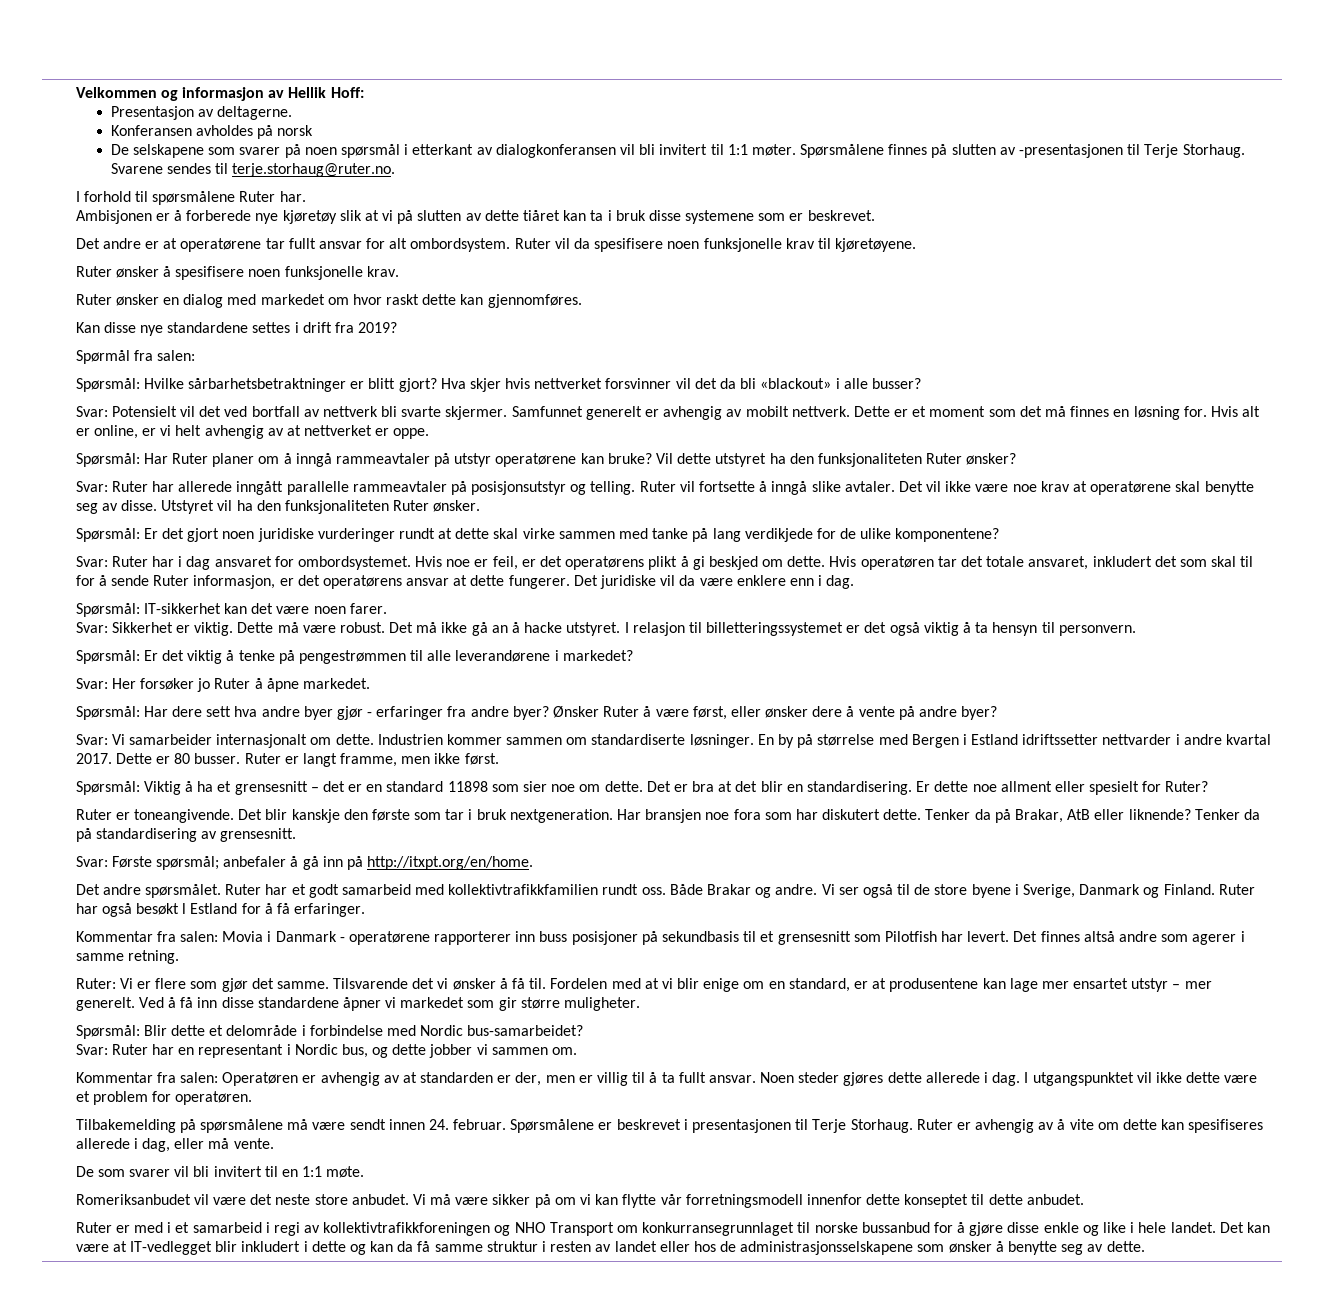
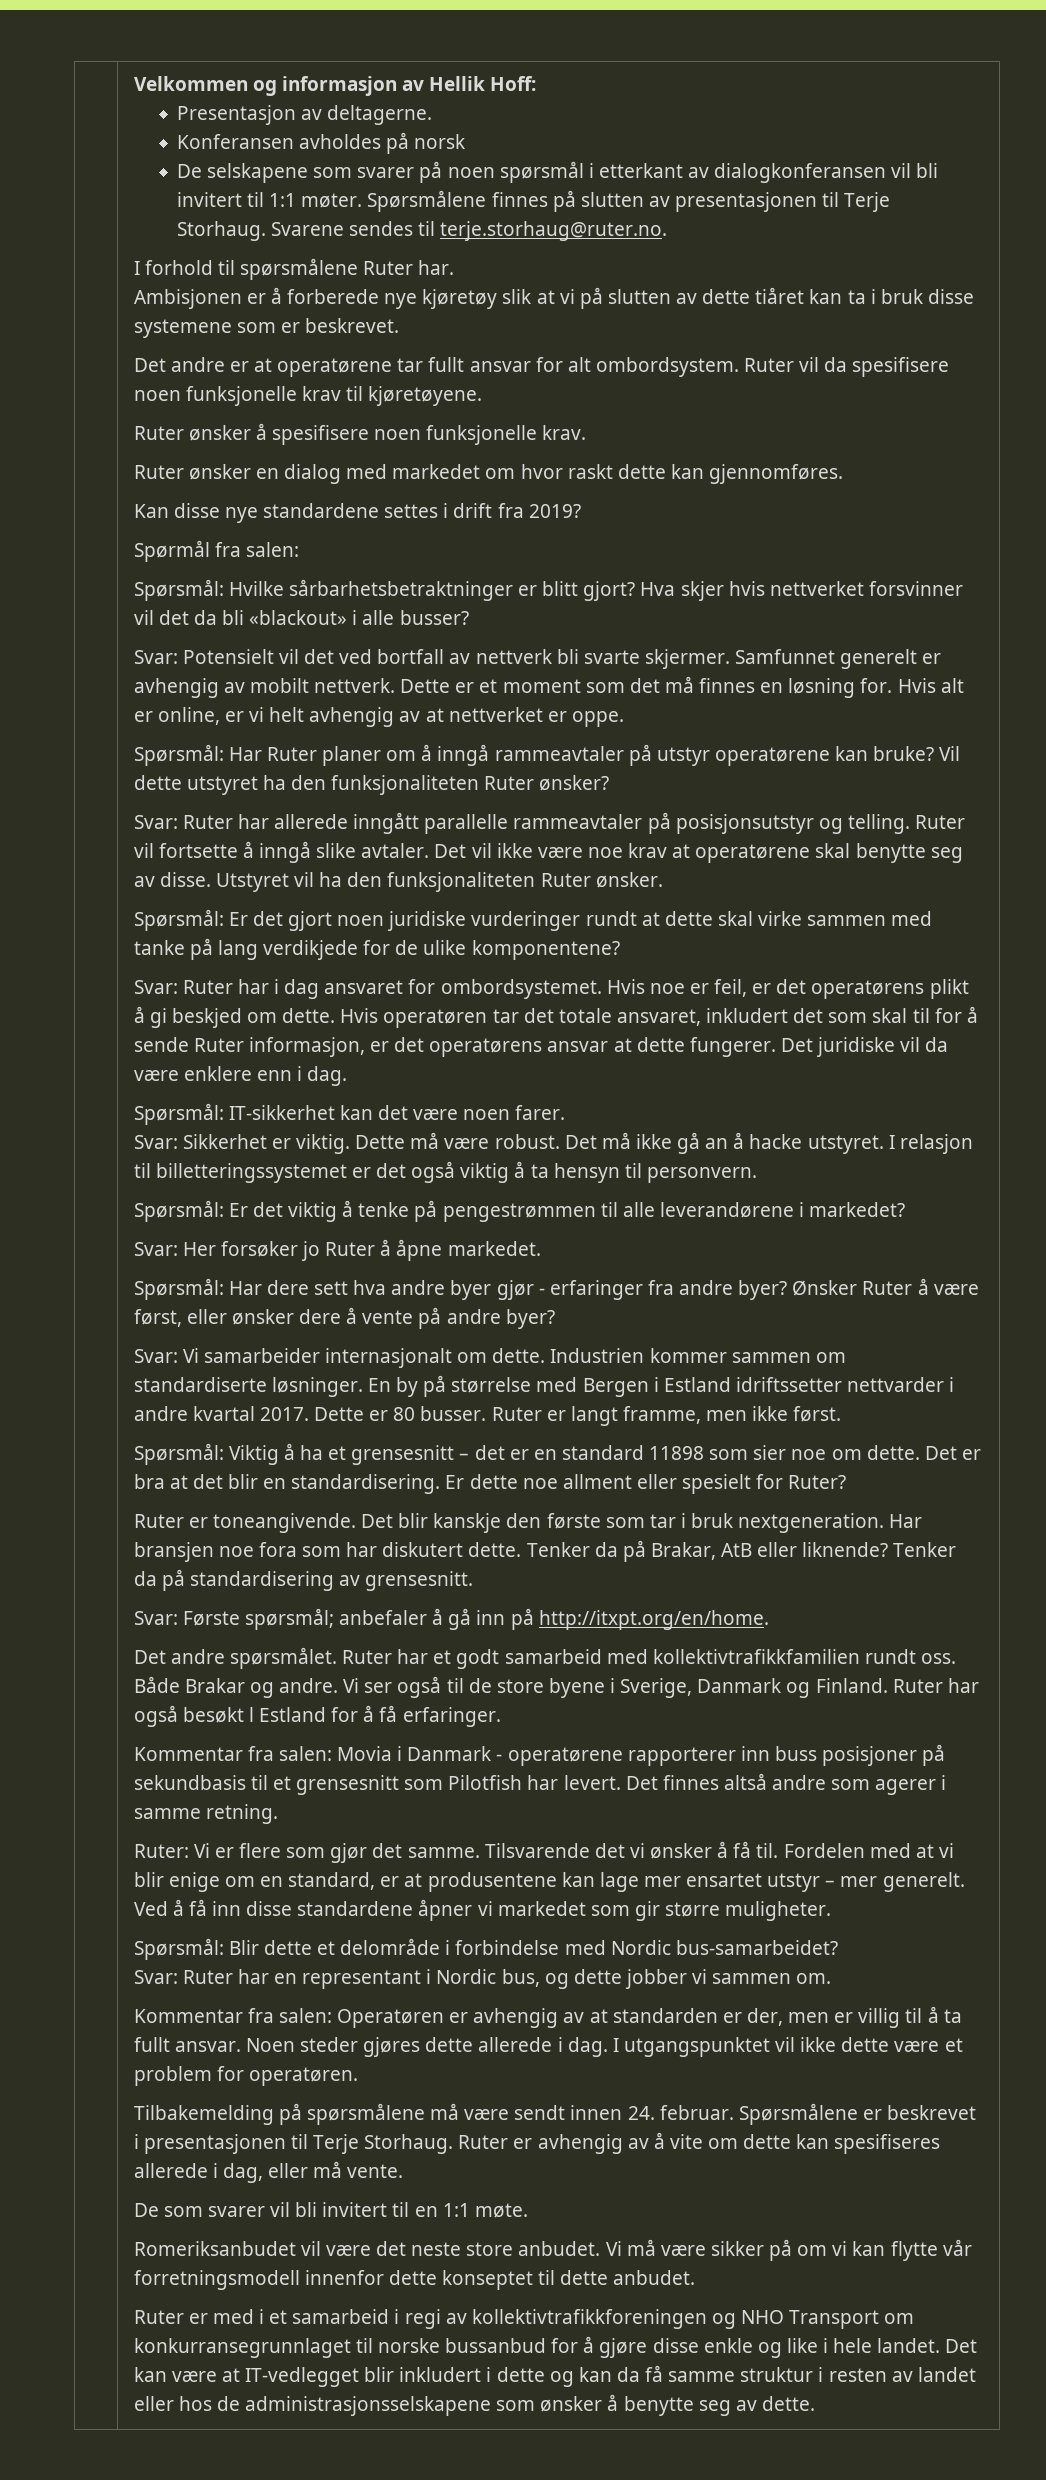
- Spørsmålene finnes på slutten av -presentasjonen til Terje Storhaug.
+ Spørsmålene finnes på slutten av presentasjonen til Terje Storhaug.

